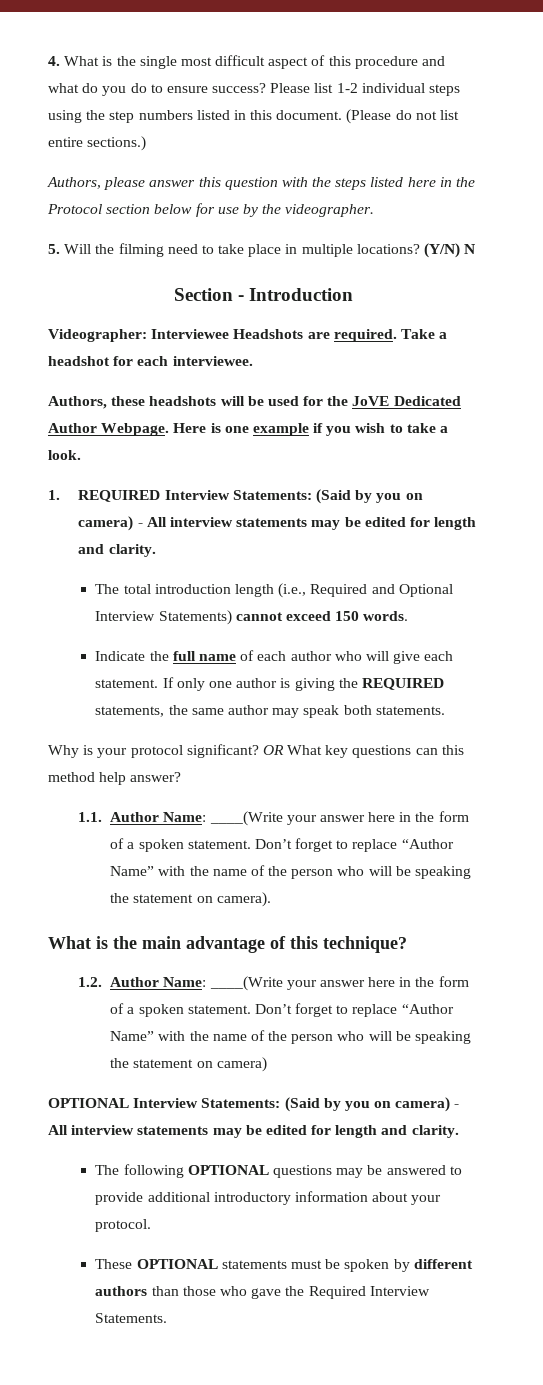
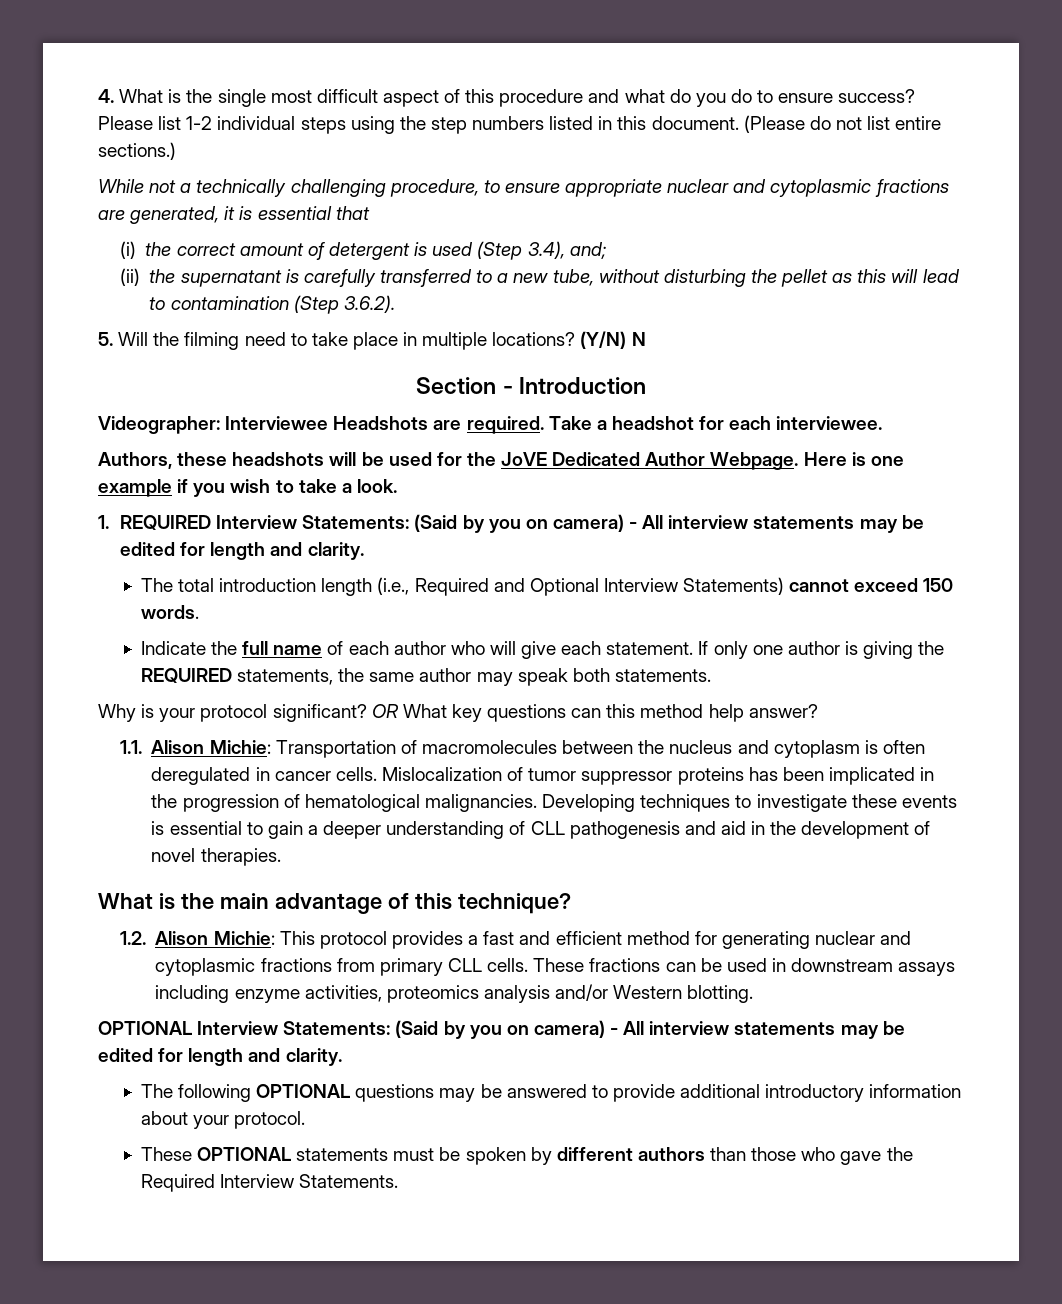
- Authors, please answer this question with the steps listed here in the Protocol section below for use by the videographer.
+ While not a technically challenging procedure, to ensure appropriate nuclear and cytoplasmic fractions are generated, it is essential that
+ (i) the correct amount of detergent is used (Step 3.4), and;
+ (ii) the supernatant is carefully transferred to a new tube, without disturbing the pellet as this will lead to contamination (Step 3.6.2).
- 1.1. Author Name: ____(Write your answer here in the form of a spoken statement. Don’t forget to replace “Author Name” with the name of the person who will be speaking the statement on camera).
+ 1.1. Alison Michie: Transportation of macromolecules between the nucleus and cytoplasm is often deregulated in cancer cells. Mislocalization of tumor suppressor proteins has been implicated in the progression of hematological malignancies. Developing techniques to investigate these events is essential to gain a deeper understanding of CLL pathogenesis and aid in the development of novel therapies.
- 1.2. Author Name: ____(Write your answer here in the form of a spoken statement. Don’t forget to replace “Author Name” with the name of the person who will be speaking the statement on camera)
+ 1.2. Alison Michie: This protocol provides a fast and efficient method for generating nuclear and cytoplasmic fractions from primary CLL cells. These fractions can be used in downstream assays including enzyme activities, proteomics analysis and/or Western blotting.

